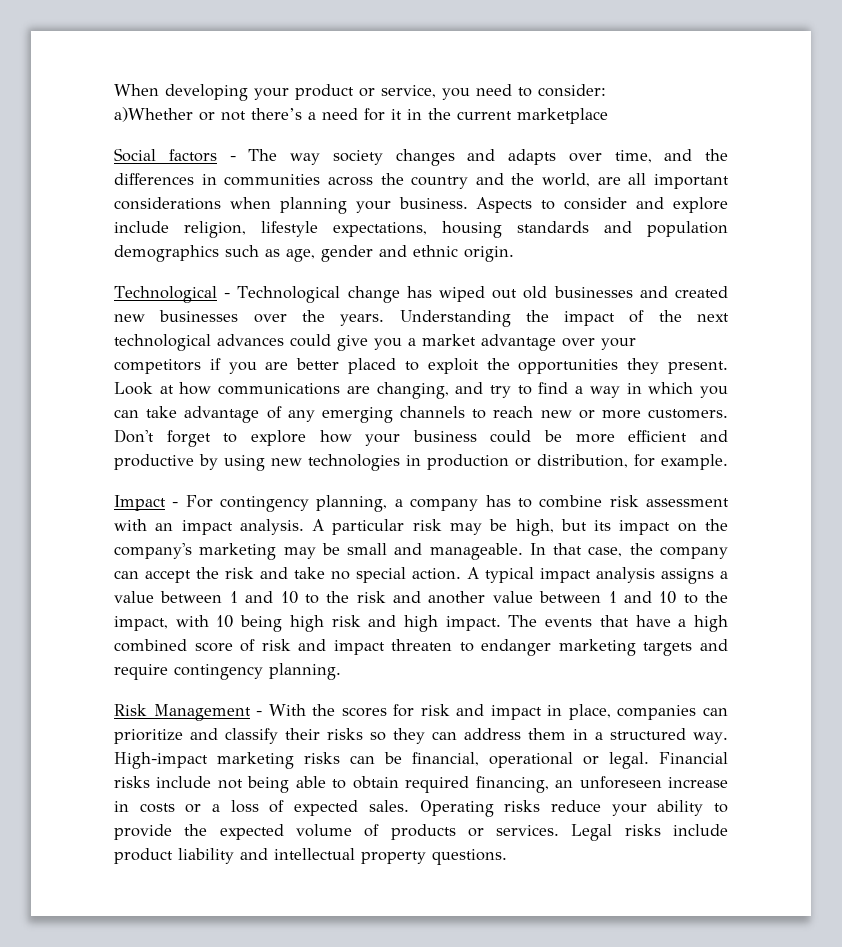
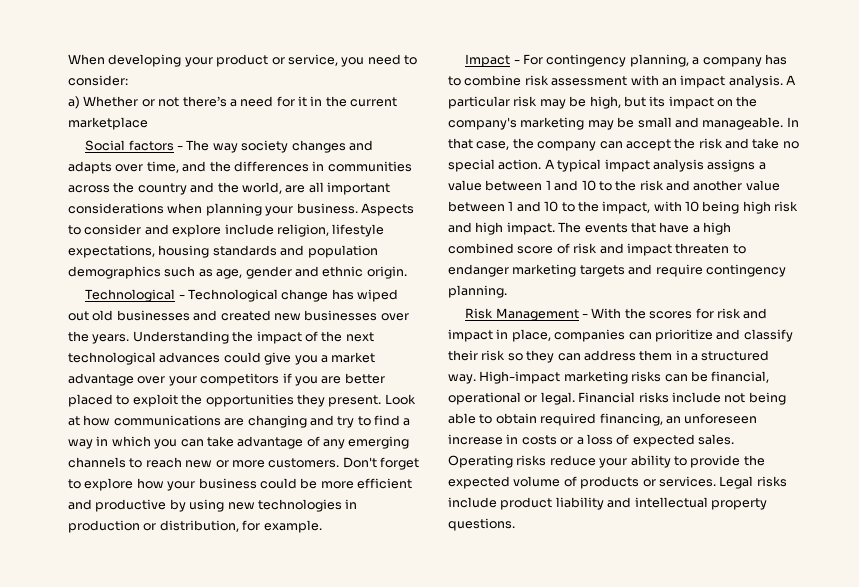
- a)Whether or not there’s a need for it in the current marketplace
+ a) Whether or not there’s a need for it in the current marketplace
- Look at how communications are changing, and try to find a way in which you can take advantage of any emerging channels to reach new or more customers.
+ Look at how communications are changing and try to find a way in which you can take advantage of any emerging channels to reach new or more customers.
- Risk Management - With the scores for risk and impact in place, companies can prioritize and classify their risks so they can address them in a structured way.
+ Risk Management - With the scores for risk and impact in place, companies can prioritize and classify their risk so they can address them in a structured way.

